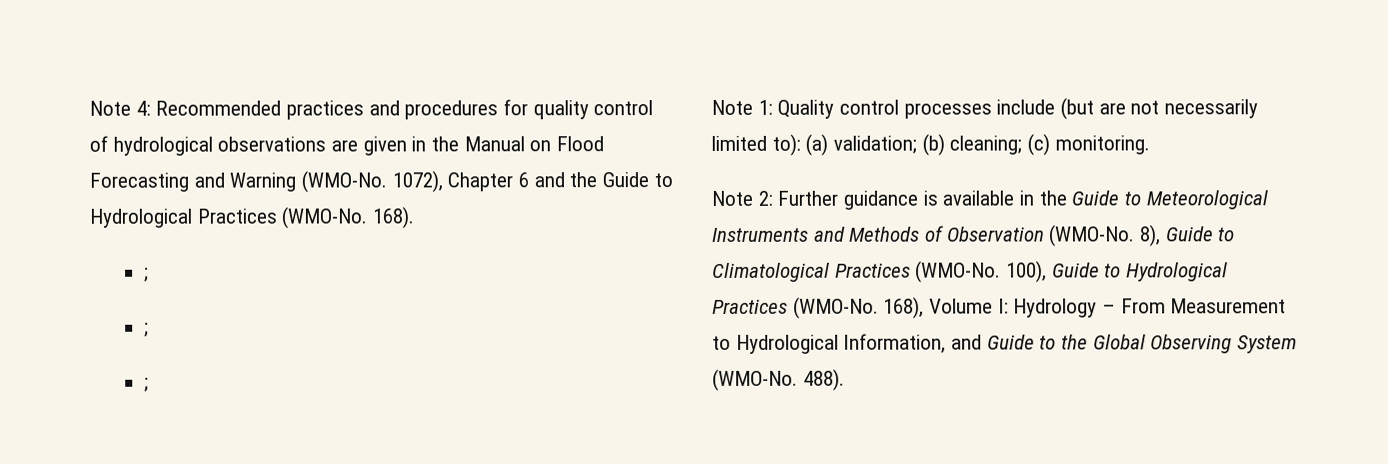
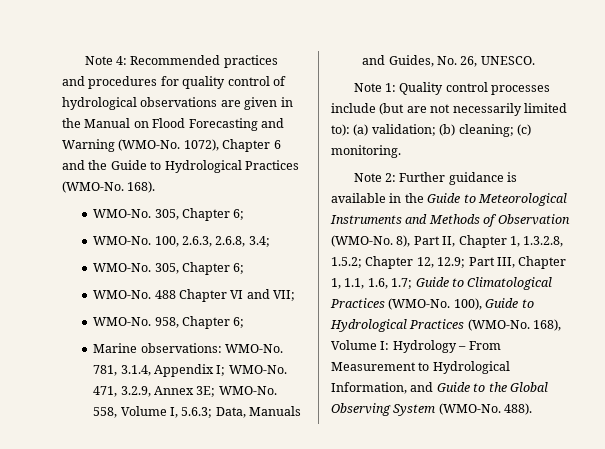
  168).
- ;
- ;
- ;
+ WMO‑No. 305, Chapter 6;
+ WMO-No. 100, 2.6.3, 2.6.8, 3.4;
+ WMO-No. 305, Chapter 6;
+ WMO-No. 488 Chapter VI and VII;
+ WMO-No. 958, Chapter 6;
+ Marine observations: WMO‑No. 781, 3.1.4, Appendix I; WMO‑No. 471, 3.2.9, Annex 3E; WMO‑No. 558, Volume I, 5.6.3; Data, Manuals and Guides, No. 26, UNESCO.
- 8), Guide to Climatological Practices (WMO-No.
+ 8), Part II, Chapter 1, 1.3.2.8, 1.5.2; Chapter 12, 12.9; Part III, Chapter 1, 1.1, 1.6, 1.7; Guide to Climatological Practices (WMO-No.

